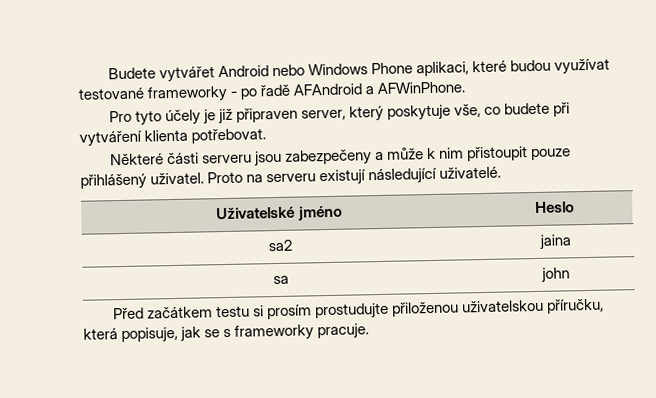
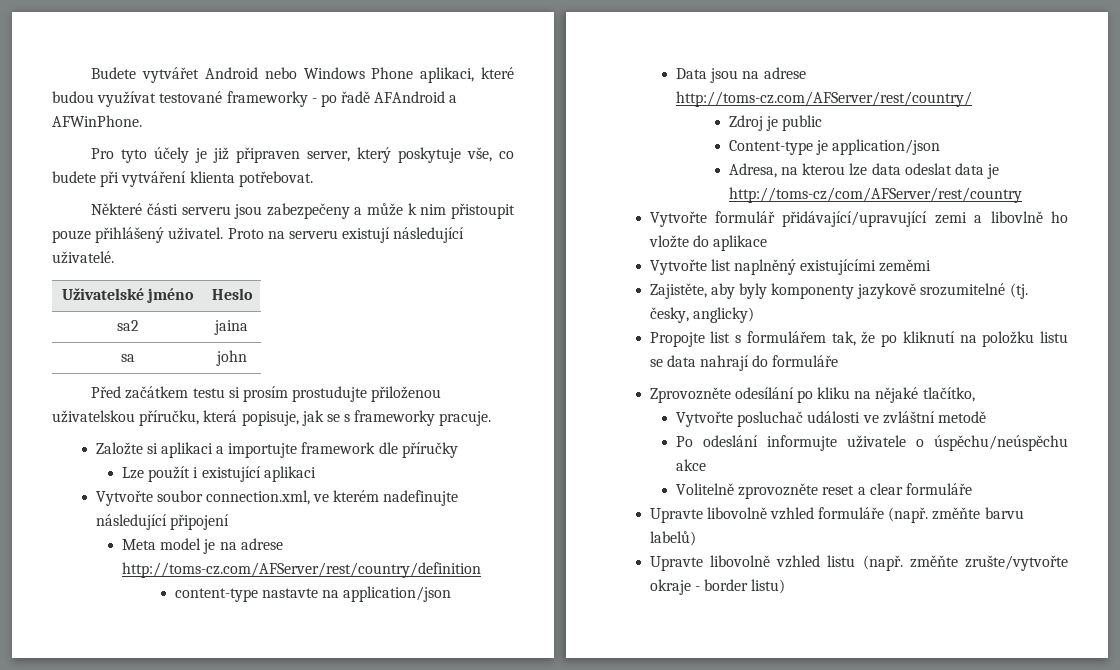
+ Založte si aplikaci a importujte framework dle příručky
+ Lze použít i existující aplikaci
+ Vytvořte soubor connection.xml, ve kterém nadefinujte následující připojení
+ Meta model je na adrese http://toms-cz.com/AFServer/rest/country/definition
+ content-type nastavte na application/json
+ Data jsou na adrese http://toms-cz.com/AFServer/rest/country/
+ Zdroj je public
+ Content-type je application/json
+ Adresa, na kterou lze data odeslat data je http://toms-cz/com/AFServer/rest/country
+ Vytvořte formulář přidávající/upravující zemi a libovlně ho vložte do aplikace
+ Vytvořte list naplněný existujícími zeměmi
+ Zajistěte, aby byly komponenty jazykově srozumitelné (tj. česky, anglicky)
+ Propojte list s formulářem tak, že po kliknutí na položku listu se data nahrají do formuláře
+ Zprovozněte odesílání po kliku na nějaké tlačítko,
+ Vytvořte posluchač události ve zvláštní metodě
+ Po odeslání informujte uživatele o úspěchu/neúspěchu akce
+ Volitelně zprovozněte reset a clear formuláře
+ Upravte libovolně vzhled formuláře (např. změňte barvu labelů)
+ Upravte libovolně vzhled listu (např. změňte zrušte/vytvořte okraje - border listu)

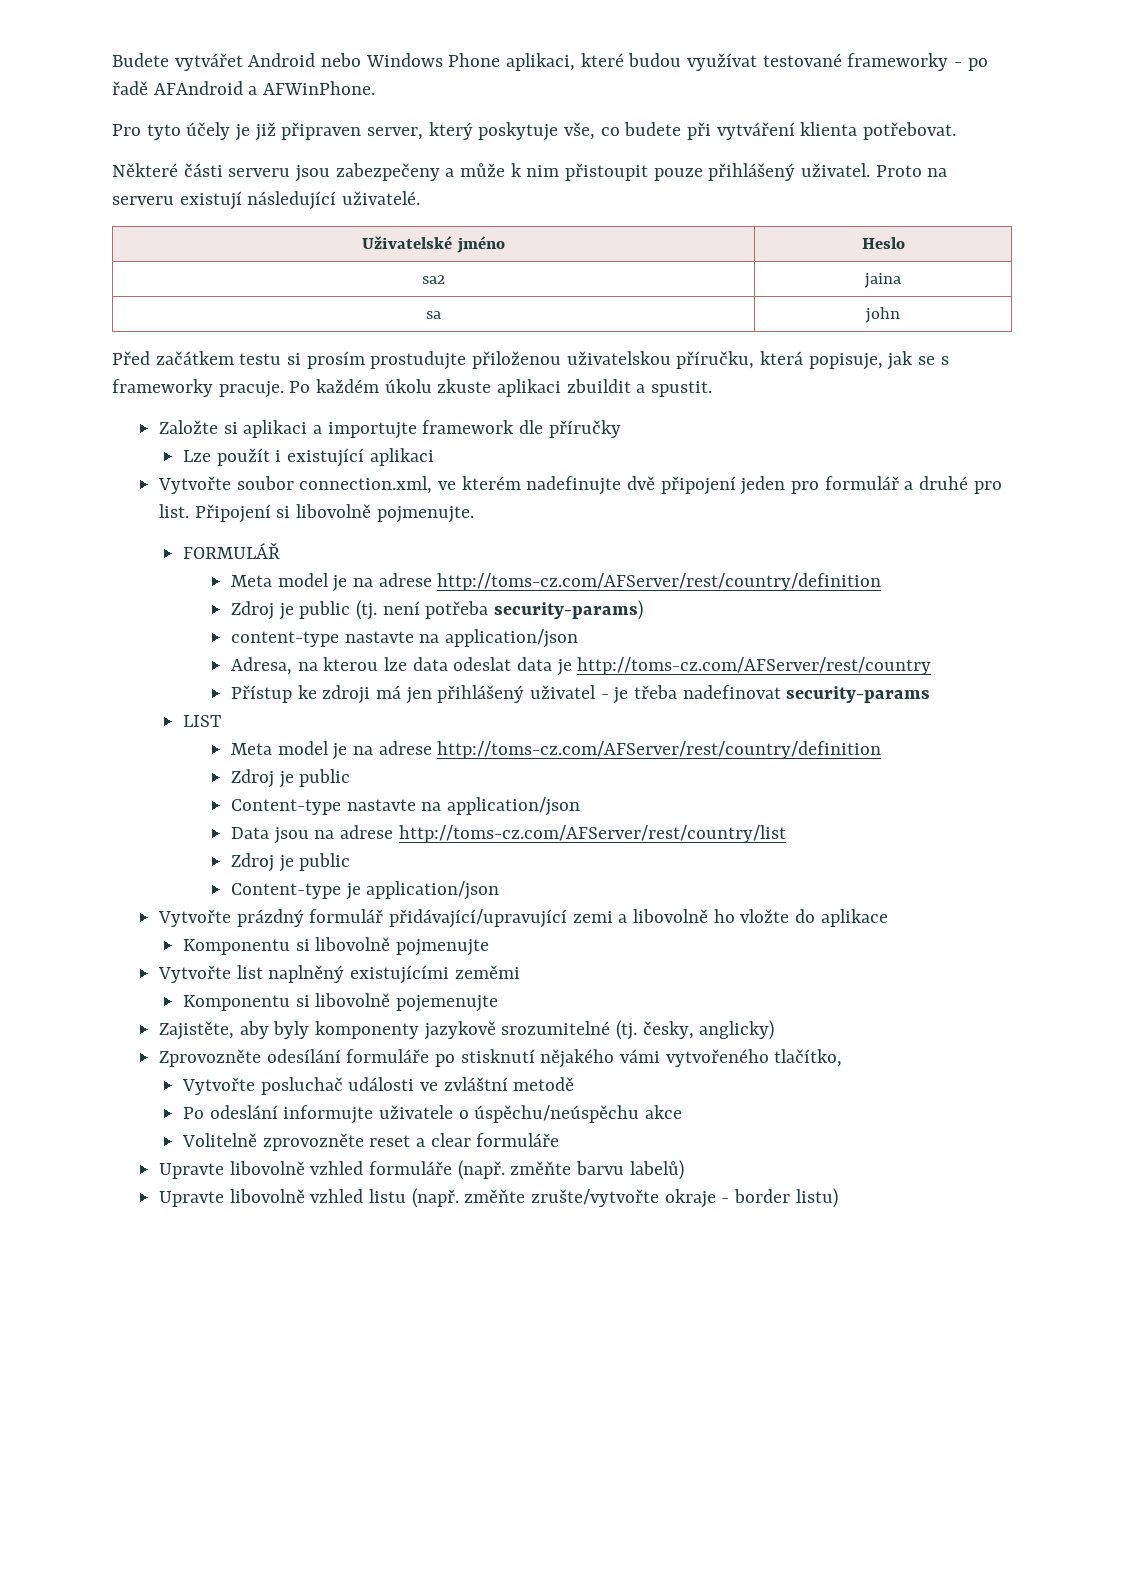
+ Po každém úkolu zkuste aplikaci zbuildit a spustit.
- Vytvořte soubor connection.xml, ve kterém nadefinujte následující připojení
+ Vytvořte soubor connection.xml, ve kterém nadefinujte dvě připojení jeden pro formulář a druhé pro list. Připojení si libovolně pojmenujte.
+ FORMULÁŘ
  Meta model je na adrese http://toms-cz.com/AFServer/rest/country/definition
+ Zdroj je public (tj. není potřeba security-params)
  content-type nastavte na application/json
- Data jsou na adrese http://toms-cz.com/AFServer/rest/country/
- Zdroj je public
- Content-type je application/json
- Adresa, na kterou lze data odeslat data je http://toms-cz/com/AFServer/rest/country
- Vytvořte formulář přidávající/upravující zemi a libovlně ho vložte do aplikace
+ Adresa, na kterou lze data odeslat data je http://toms-cz.com/AFServer/rest/country
+ Přístup ke zdroji má jen přihlášený uživatel - je třeba nadefinovat security-params
+ LIST
+ Meta model je na adrese http://toms-cz.com/AFServer/rest/country/definition
+ Zdroj je public
+ Content-type nastavte na application/json
+ Data jsou na adrese http://toms-cz.com/AFServer/rest/country/list
+ Zdroj je public
+ Content-type je application/json
+ Vytvořte prázdný formulář přidávající/upravující zemi a libovolně ho vložte do aplikace
+ Komponentu si libovolně pojmenujte
+ Komponentu si libovolně pojemenujte
- Propojte list s formulářem tak, že po kliknutí na položku listu se data nahrají do formuláře
- Zprovozněte odesílání po kliku na nějaké tlačítko,
+ Zprovozněte odesílání formuláře po stisknutí nějakého vámi vytvořeného tlačítko,

